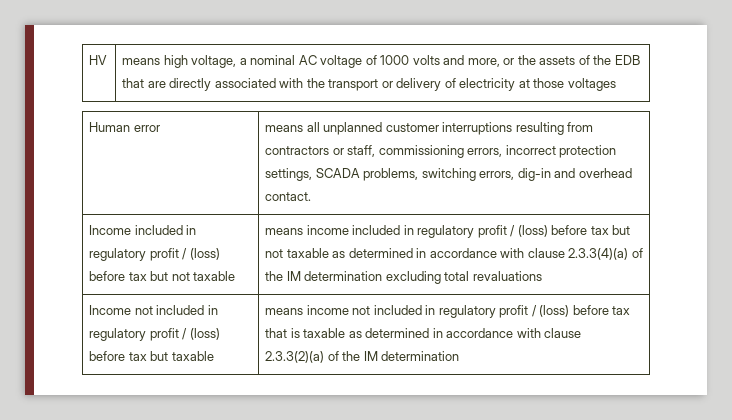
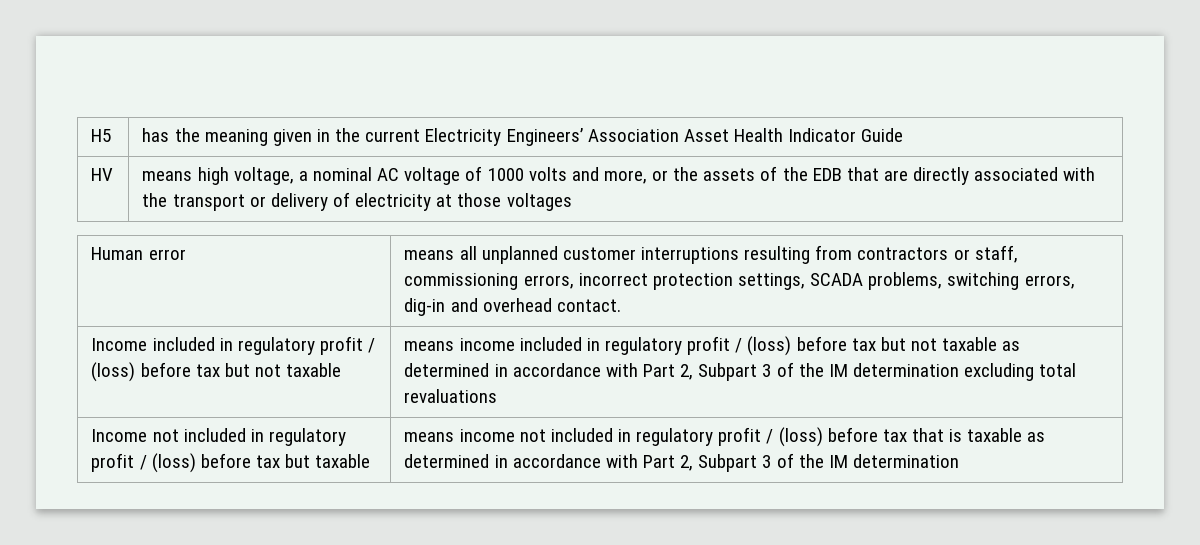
+ H5 | has the meaning given in the current Electricity Engineers’ Association Asset Health Indicator Guide
- means income included in regulatory profit / (loss) before tax but not taxable as determined in accordance with clause 2.3.3(4)(a) of the IM determination excluding total revaluations
+ means income included in regulatory profit / (loss) before tax but not taxable as determined in accordance with Part 2, Subpart 3 of the IM determination excluding total revaluations
- Income not included in regulatory profit / (loss) before tax but taxable | means income not included in regulatory profit / (loss) before tax that is taxable as determined in accordance with clause 2.3.3(2)(a) of the IM determination
+ Income not included in regulatory profit / (loss) before tax but taxable | means income not included in regulatory profit / (loss) before tax that is taxable as determined in accordance with Part 2, Subpart 3 of the IM determination

